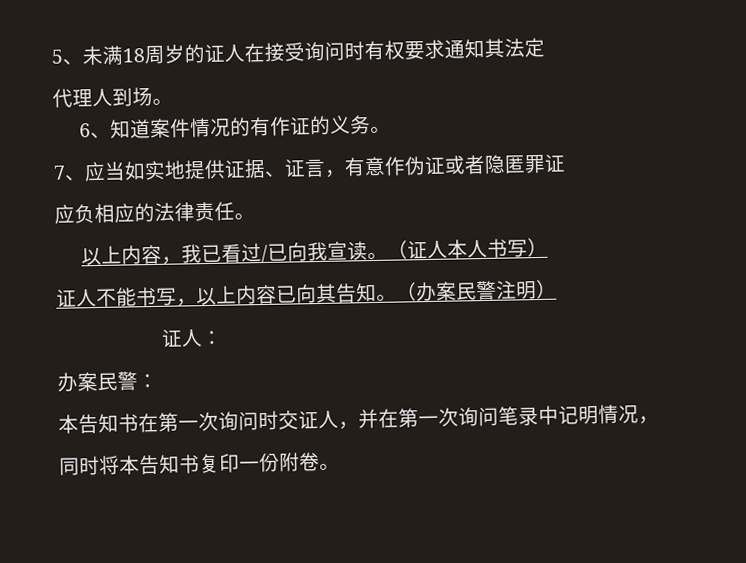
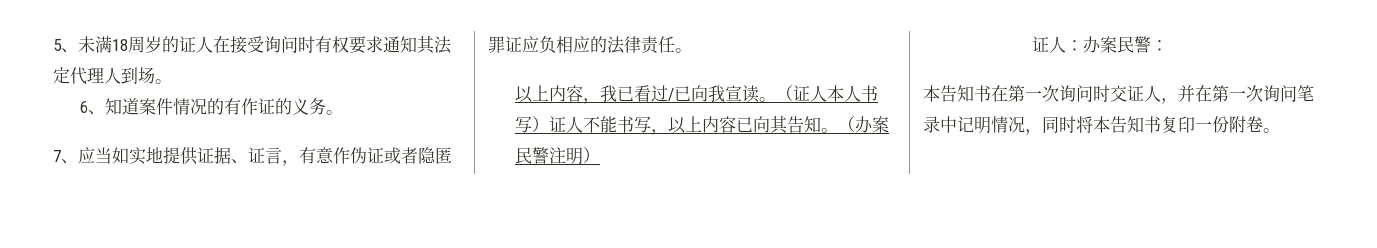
- 5、未满18周岁的证人在接受询问时有权要求通知其法定
- 代理人到场。
+ 5、未满18周岁的证人在接受询问时有权要求通知其法定代理人到场。
- 7、应当如实地提供证据、证言，有意作伪证或者隐匿罪证
- 应负相应的法律责任。
+ 7、应当如实地提供证据、证言，有意作伪证或者隐匿罪证应负相应的法律责任。
- （证人本人书写）
- 证人不能书写，以上内容已向其告知。
+ （证人本人书写）证人不能书写，以上内容已向其告知。
- 证人：
- 办案民警：
+ 证人：办案民警：
- 本告知书在第一次询问时交证人，并在第一次询问笔录中记明情况，
- 同时将本告知书复印一份附卷。
+ 本告知书在第一次询问时交证人，并在第一次询问笔录中记明情况，同时将本告知书复印一份附卷。

